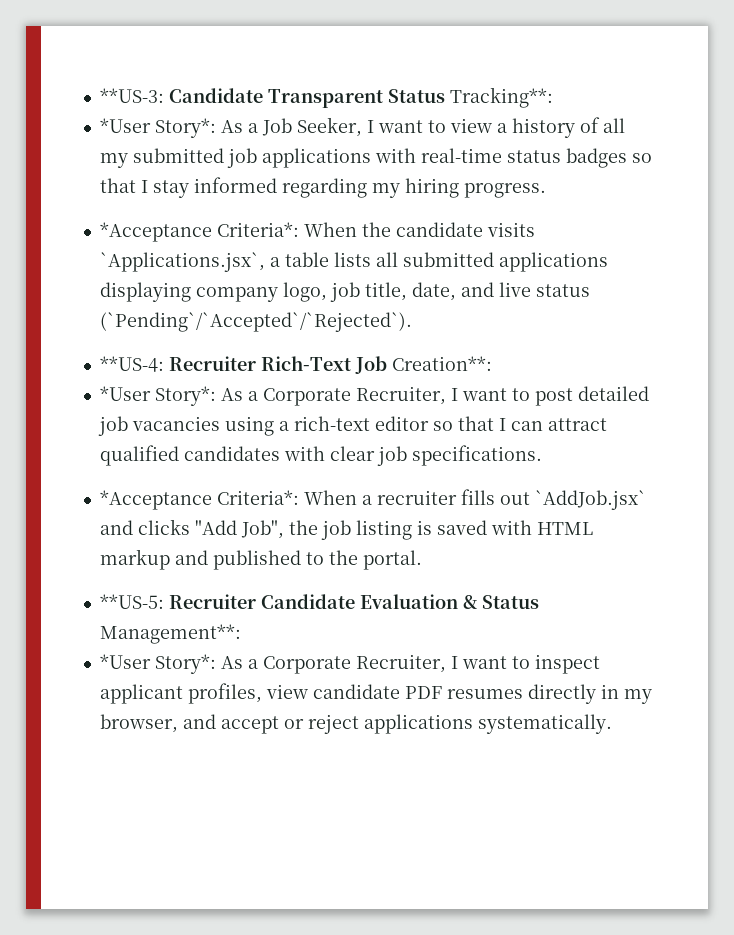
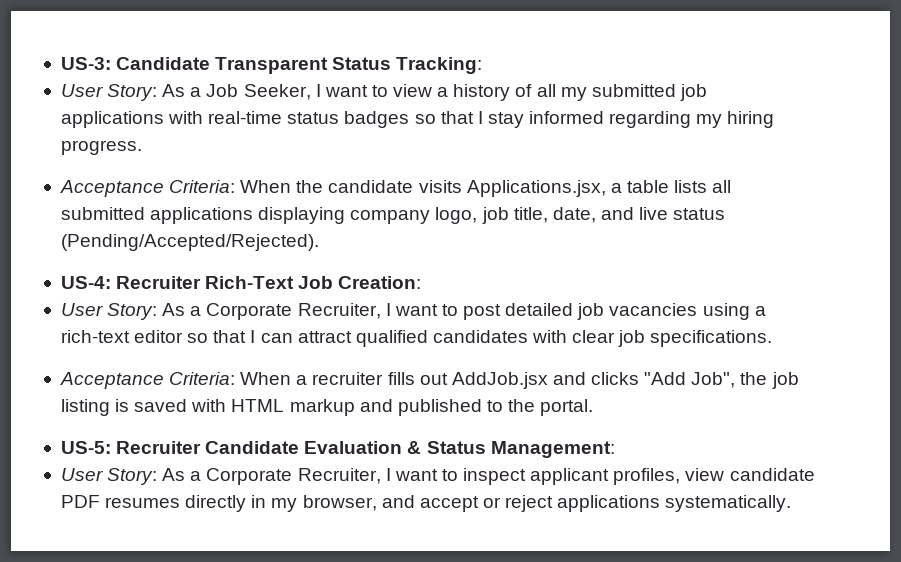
- **US-3: Candidate Transparent Status Tracking**:
- *User Story*: As a Job Seeker, I want to view a history of all my submitted job applications with real-time status badges so that I stay informed regarding my hiring progress.
+ US-3: Candidate Transparent Status Tracking:
+ User Story: As a Job Seeker, I want to view a history of all my submitted job applications with real-time status badges so that I stay informed regarding my hiring progress.
- *Acceptance Criteria*: When the candidate visits `Applications.jsx`, a table lists all submitted applications displaying company logo, job title, date, and live status (`Pending`/`Accepted`/`Rejected`).
- **US-4: Recruiter Rich-Text Job Creation**:
- *User Story*: As a Corporate Recruiter, I want to post detailed job vacancies using a rich-text editor so that I can attract qualified candidates with clear job specifications.
+ Acceptance Criteria: When the candidate visits Applications.jsx, a table lists all submitted applications displaying company logo, job title, date, and live status (Pending/Accepted/Rejected).
+ US-4: Recruiter Rich-Text Job Creation:
+ User Story: As a Corporate Recruiter, I want to post detailed job vacancies using a rich-text editor so that I can attract qualified candidates with clear job specifications.
- *Acceptance Criteria*: When a recruiter fills out `AddJob.jsx` and clicks "Add Job", the job listing is saved with HTML markup and published to the portal.
+ Acceptance Criteria: When a recruiter fills out AddJob.jsx and clicks "Add Job", the job listing is saved with HTML markup and published to the portal.
- **US-5: Recruiter Candidate Evaluation & Status Management**:
- *User Story*: As a Corporate Recruiter, I want to inspect applicant profiles, view candidate PDF resumes directly in my browser, and accept or reject applications systematically.
+ US-5: Recruiter Candidate Evaluation & Status Management:
+ User Story: As a Corporate Recruiter, I want to inspect applicant profiles, view candidate PDF resumes directly in my browser, and accept or reject applications systematically.

